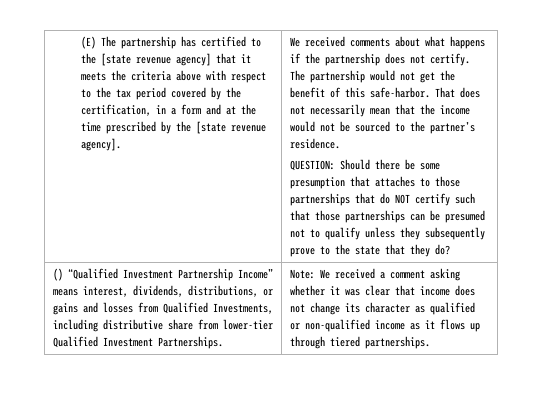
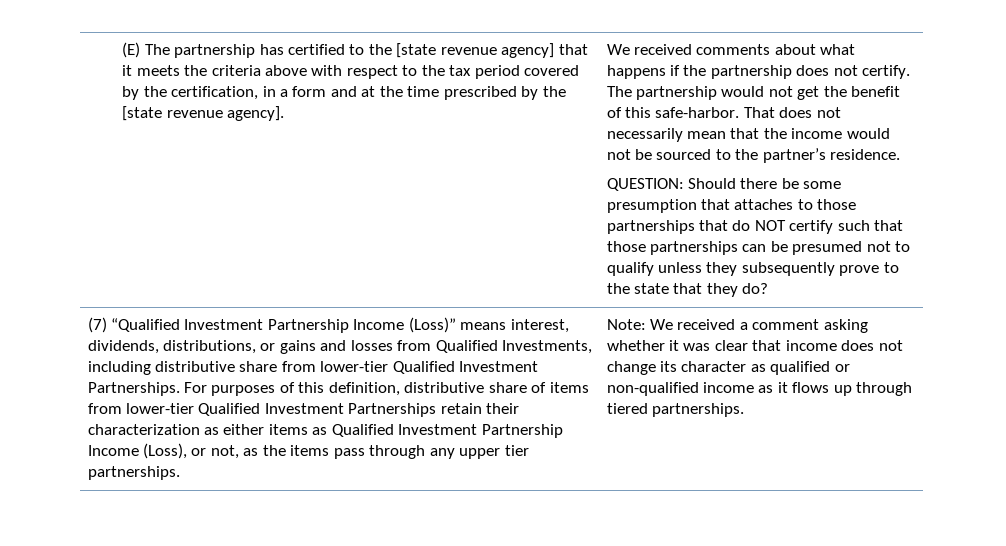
- () “Qualified Investment Partnership Income” means interest, dividends, distributions, or gains and losses from Qualified Investments, including distributive share from lower-tier Qualified Investment Partnerships.
+ (7) “Qualified Investment Partnership Income (Loss)” means interest, dividends, distributions, or gains and losses from Qualified Investments, including distributive share from lower-tier Qualified Investment Partnerships. For purposes of this definition, distributive share of items from lower-tier Qualified Investment Partnerships retain their characterization as either items as Qualified Investment Partnership Income (Loss), or not, as the items pass through any upper tier partnerships.

